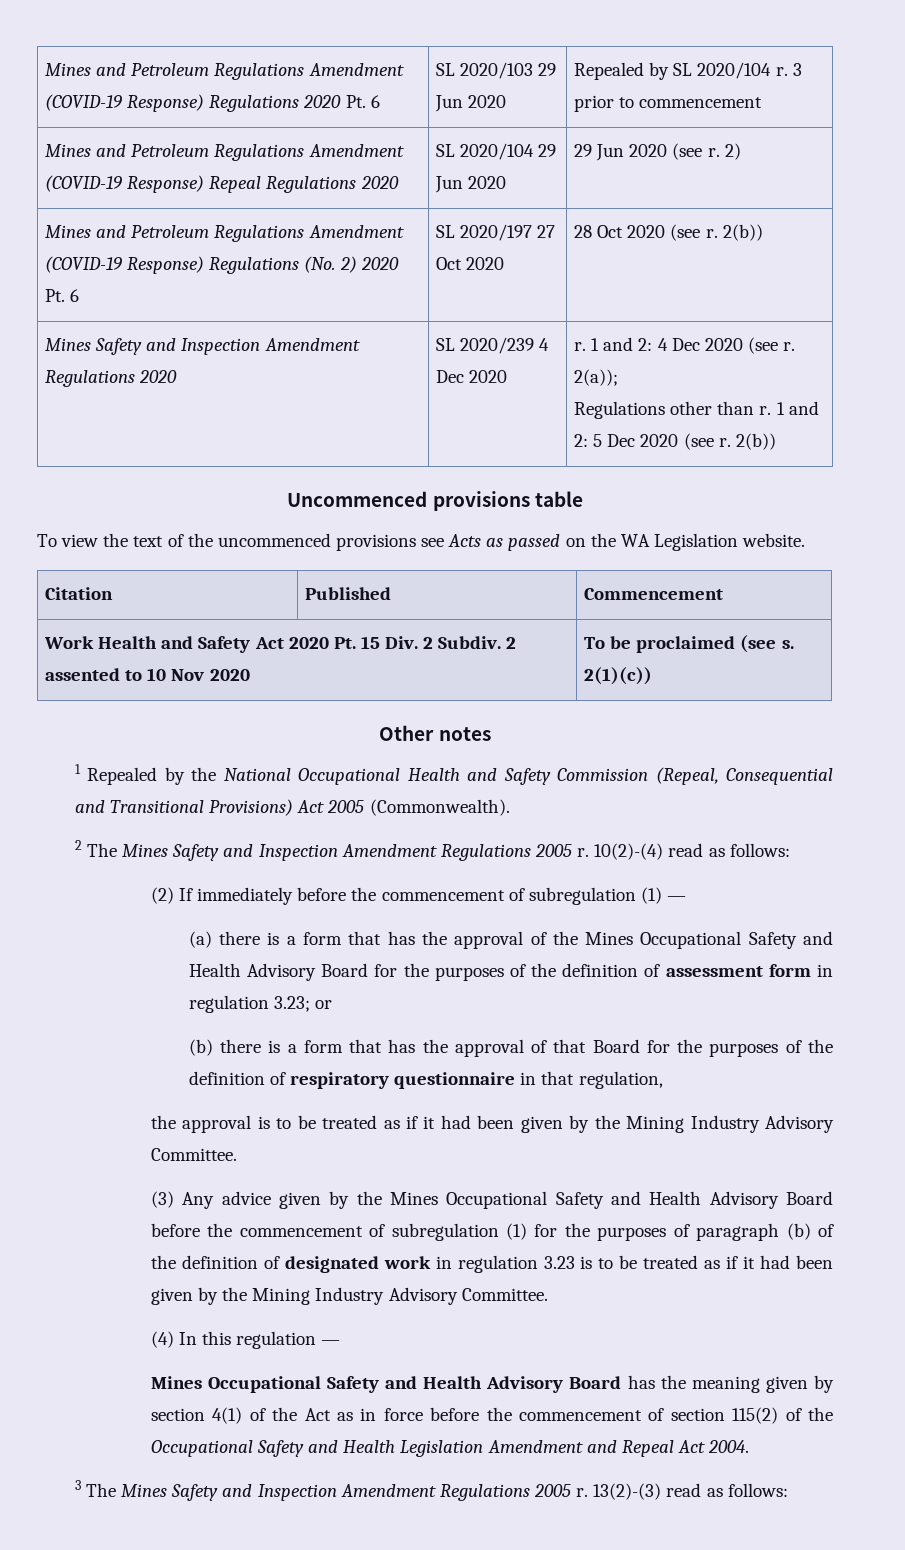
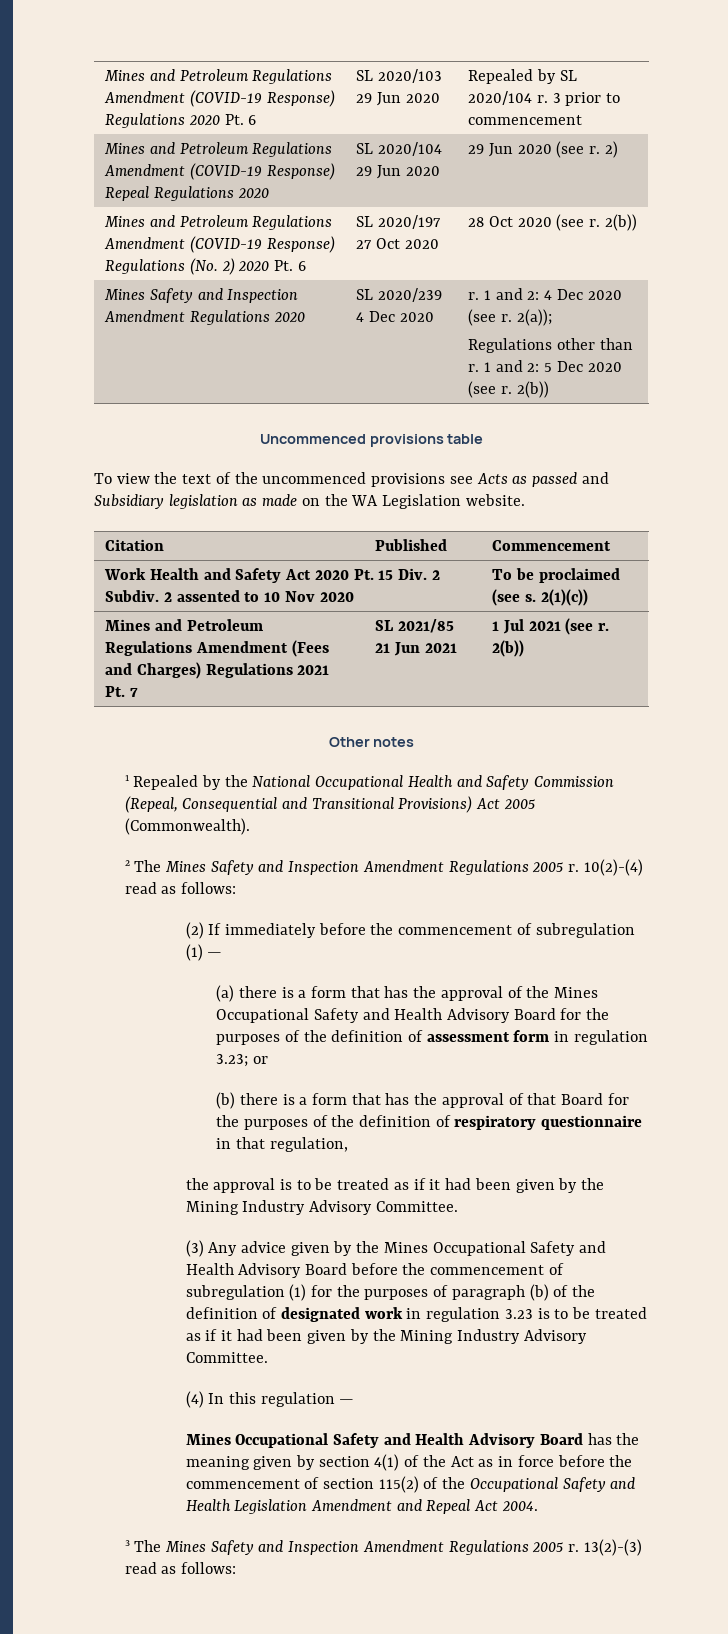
- To view the text of the uncommenced provisions see Acts as passed on the WA Legislation website.
+ To view the text of the uncommenced provisions see Acts as passed and Subsidiary legislation as made on the WA Legislation website.
+ Mines and Petroleum Regulations Amendment (Fees and Charges) Regulations 2021 Pt. 7 | SL 2021/85 21 Jun 2021 | 1 Jul 2021 (see r. 2(b))

